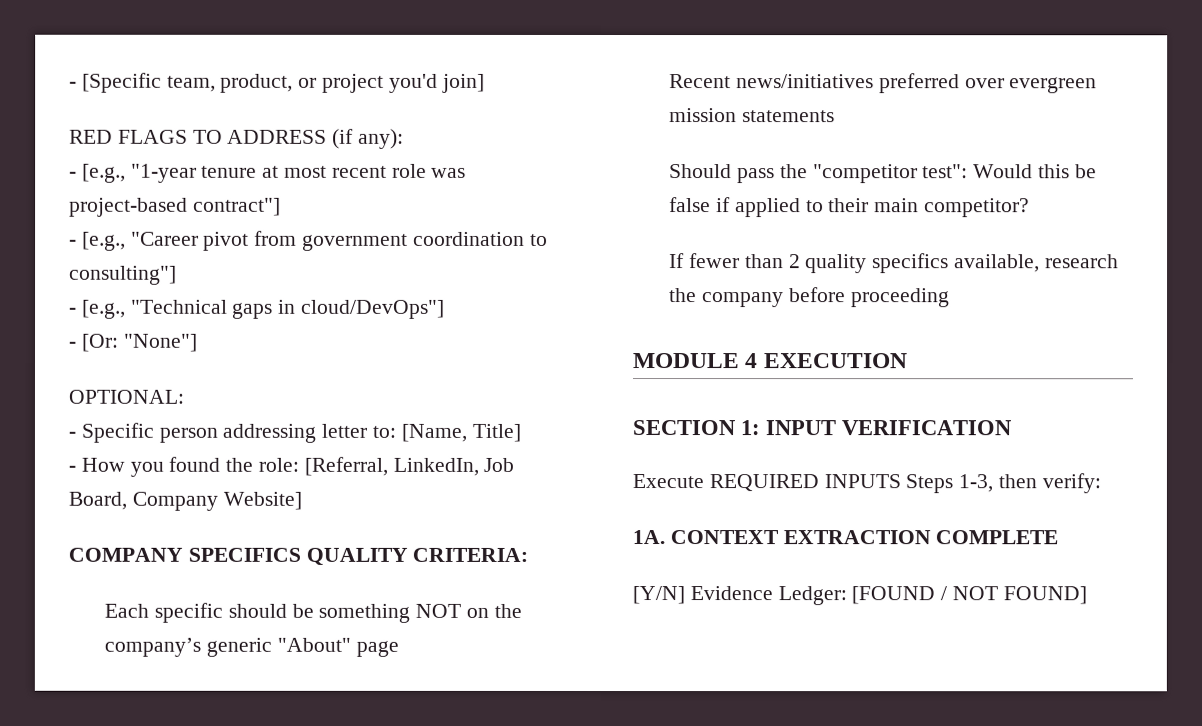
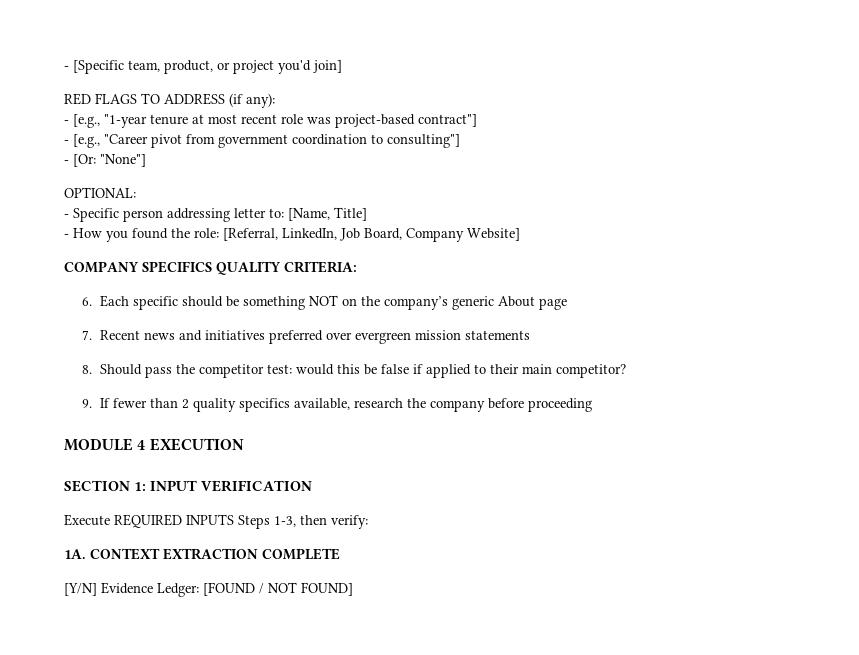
- - [e.g., "Technical gaps in cloud/DevOps"]
- Each specific should be something NOT on the company’s generic "About" page
+ 6. Each specific should be something NOT on the company’s generic About page
- Recent news/initiatives preferred over evergreen mission statements
+ 7. Recent news and initiatives preferred over evergreen mission statements
- Should pass the "competitor test": Would this be false if applied to their main competitor?
+ 8. Should pass the competitor test: would this be false if applied to their main competitor?
- If fewer than 2 quality specifics available, research the company before proceeding
+ 9. If fewer than 2 quality specifics available, research the company before proceeding

